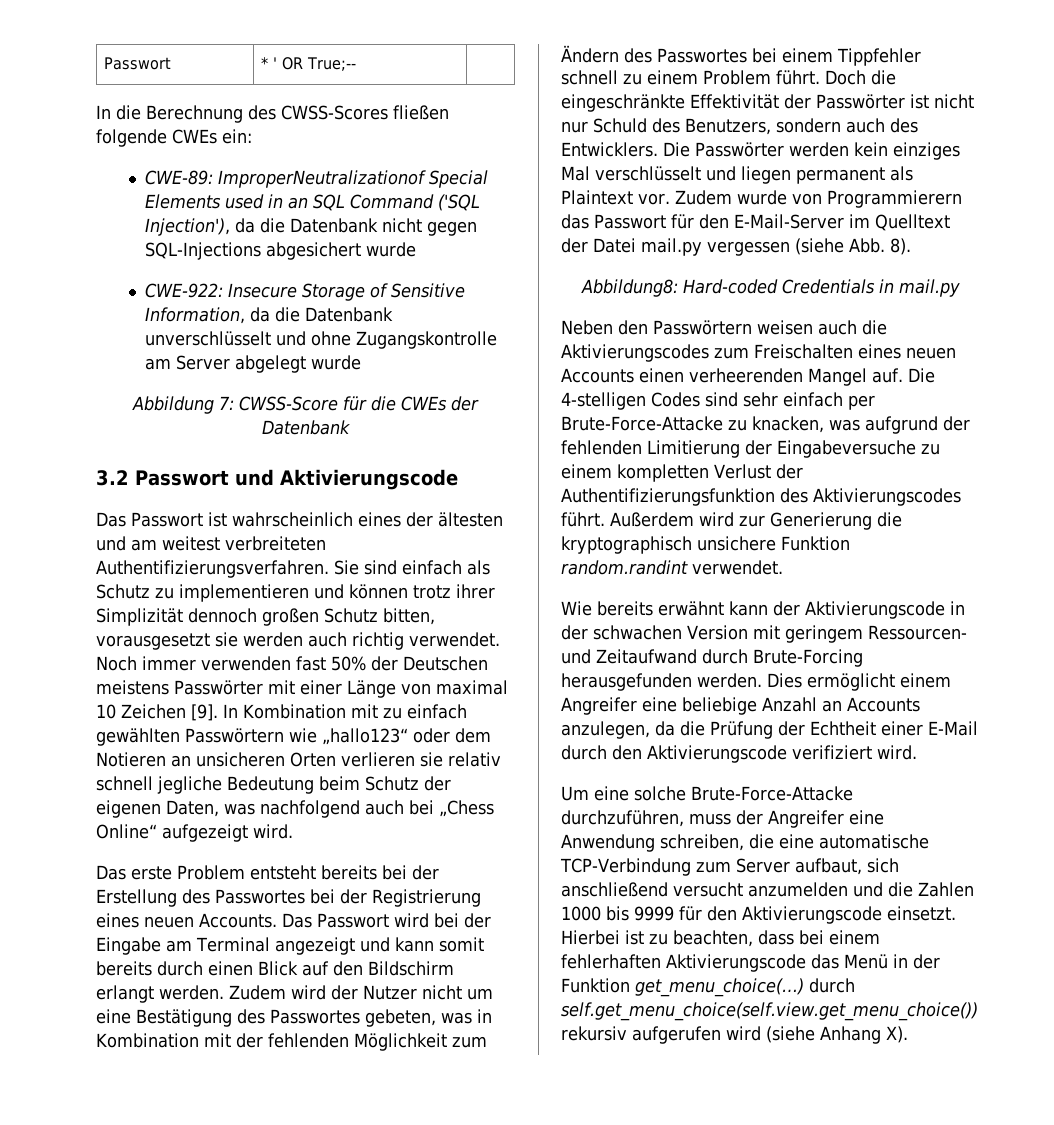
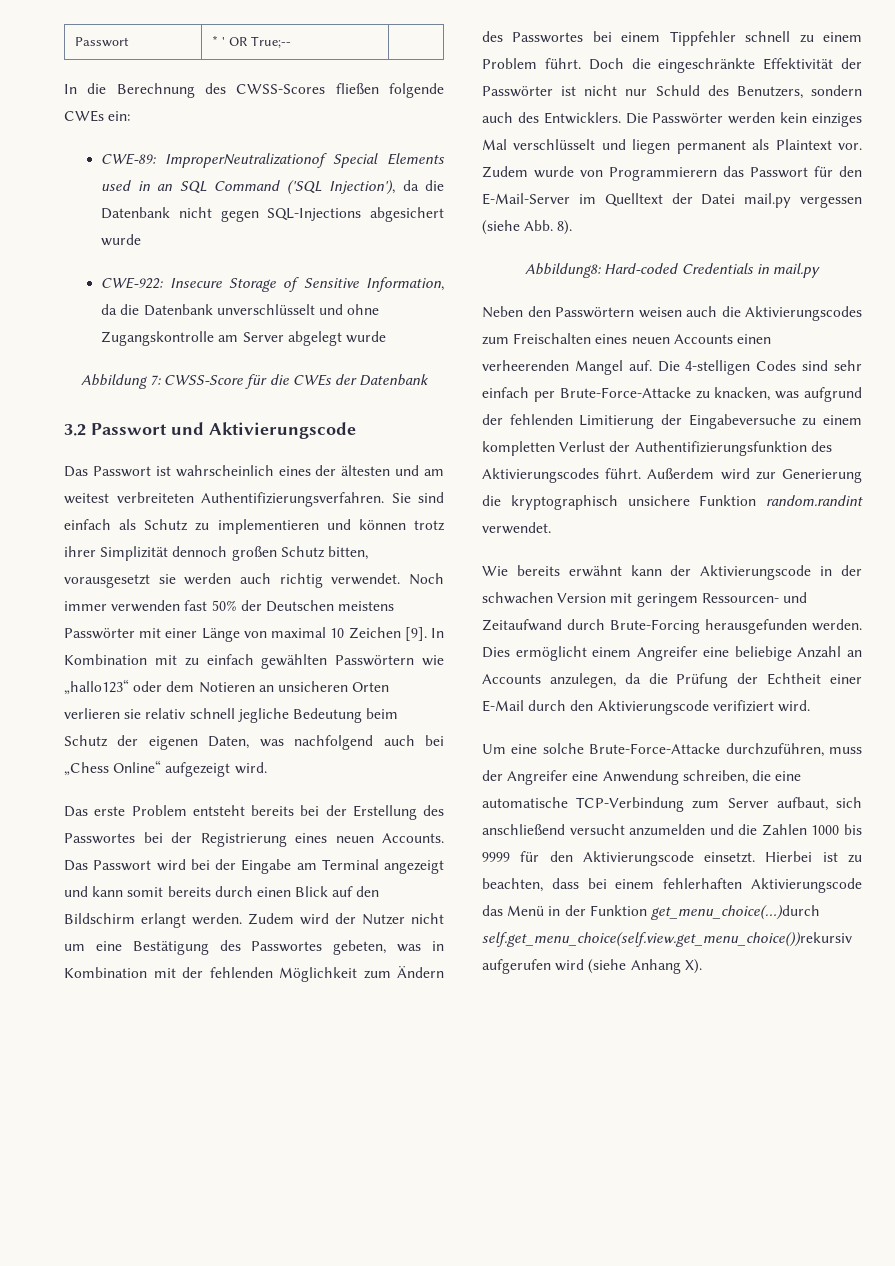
- Hierbei ist zu beachten, dass bei einem fehlerhaften Aktivierungscode das Menü in der Funktion get_menu_choice(…) durch self.get_menu_choice(self.view.get_menu_choice()) rekursiv aufgerufen wird (siehe Anhang X).
+ Hierbei ist zu beachten, dass bei einem fehlerhaften Aktivierungscode das Menü in der Funktion get_menu_choice(…)durch self.get_menu_choice(self.view.get_menu_choice())rekursiv aufgerufen wird (siehe Anhang X).

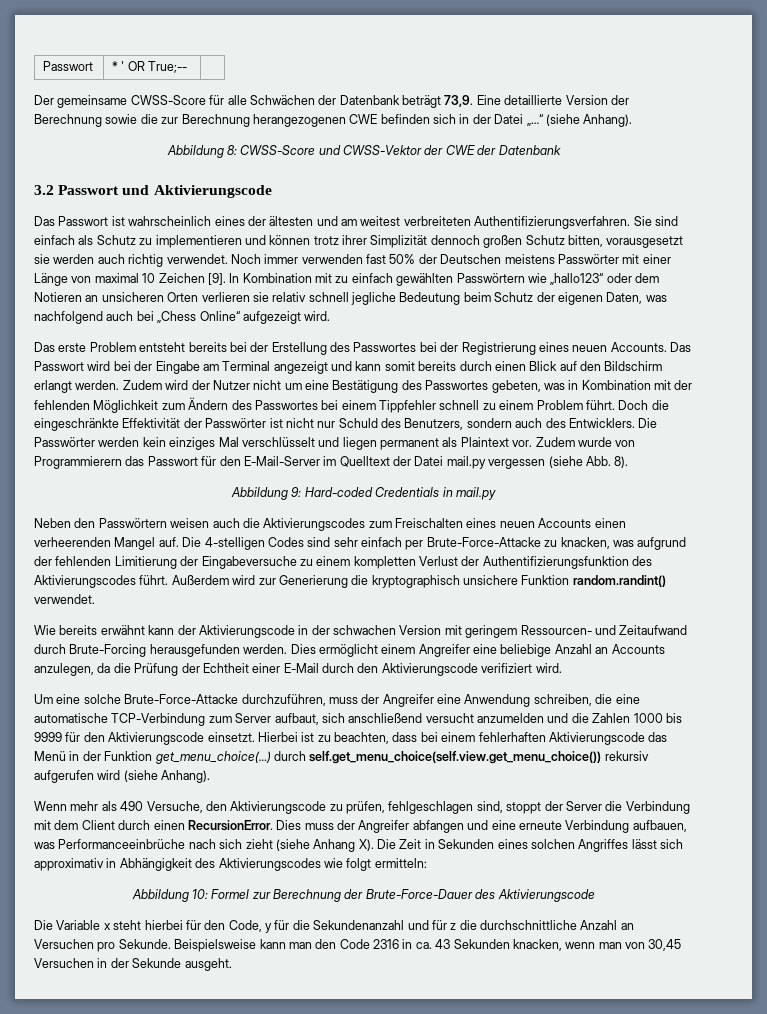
- In die Berechnung des CWSS-Scores fließen folgende CWEs ein:
- CWE-89: ImproperNeutralizationof Special Elements used in an SQL Command ('SQL Injection'), da die Datenbank nicht gegen SQL-Injections abgesichert wurde
- CWE-922: Insecure Storage of Sensitive Information, da die Datenbank unverschlüsselt und ohne Zugangskontrolle am Server abgelegt wurde
- Abbildung 7: CWSS-Score für die CWEs der Datenbank
+ Der gemeinsame CWSS-Score für alle Schwächen der Datenbank beträgt 73,9. Eine detaillierte Version der Berechnung sowie die zur Berechnung herangezogenen CWE befinden sich in der Datei „…“ (siehe Anhang).
+ Abbildung 8: CWSS-Score und CWSS-Vektor der CWE der Datenbank
- Abbildung8: Hard-coded Credentials in mail.py
+ Abbildung 9: Hard-coded Credentials in mail.py
- Außerdem wird zur Generierung die kryptographisch unsichere Funktion random.randint verwendet.
+ Außerdem wird zur Generierung die kryptographisch unsichere Funktion random.randint() verwendet.
- Hierbei ist zu beachten, dass bei einem fehlerhaften Aktivierungscode das Menü in der Funktion get_menu_choice(…)durch self.get_menu_choice(self.view.get_menu_choice())rekursiv aufgerufen wird (siehe Anhang X).
+ Hierbei ist zu beachten, dass bei einem fehlerhaften Aktivierungscode das Menü in der Funktion get_menu_choice(…) durch self.get_menu_choice(self.view.get_menu_choice()) rekursiv aufgerufen wird (siehe Anhang).
+ Wenn mehr als 490 Versuche, den Aktivierungscode zu prüfen, fehlgeschlagen sind, stoppt der Server die Verbindung mit dem Client durch einen RecursionError. Dies muss der Angreifer abfangen und eine erneute Verbindung aufbauen, was Performanceeinbrüche nach sich zieht (siehe Anhang X). Die Zeit in Sekunden eines solchen Angriffes lässt sich approximativ in Abhängigkeit des Aktivierungscodes wie folgt ermitteln:
+ Abbildung 10: Formel zur Berechnung der Brute-Force-Dauer des Aktivierungscode
+ Die Variable x steht hierbei für den Code, y für die Sekundenanzahl und für z die durchschnittliche Anzahl an Versuchen pro Sekunde. Beispielsweise kann man den Code 2316 in ca. 43 Sekunden knacken, wenn man von 30,45 Versuchen in der Sekunde ausgeht.

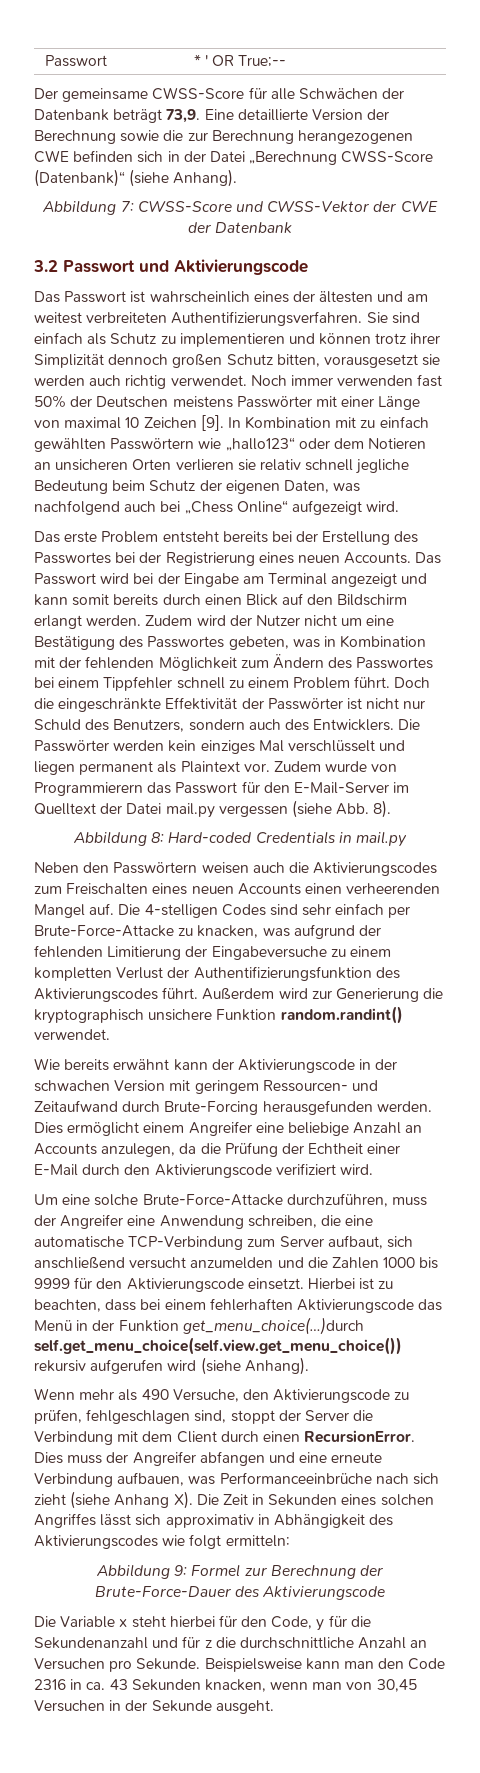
- Eine detaillierte Version der Berechnung sowie die zur Berechnung herangezogenen CWE befinden sich in der Datei „…“ (siehe Anhang).
+ Eine detaillierte Version der Berechnung sowie die zur Berechnung herangezogenen CWE befinden sich in der Datei „Berechnung CWSS-Score (Datenbank)“ (siehe Anhang).
- Abbildung 8: CWSS-Score und CWSS-Vektor der CWE der Datenbank
+ Abbildung 7: CWSS-Score und CWSS-Vektor der CWE der Datenbank
- Abbildung 9: Hard-coded Credentials in mail.py
+ Abbildung 8: Hard-coded Credentials in mail.py
- Hierbei ist zu beachten, dass bei einem fehlerhaften Aktivierungscode das Menü in der Funktion get_menu_choice(…) durch self.get_menu_choice(self.view.get_menu_choice()) rekursiv aufgerufen wird (siehe Anhang).
+ Hierbei ist zu beachten, dass bei einem fehlerhaften Aktivierungscode das Menü in der Funktion get_menu_choice(…)durch self.get_menu_choice(self.view.get_menu_choice()) rekursiv aufgerufen wird (siehe Anhang).
- Abbildung 10: Formel zur Berechnung der Brute-Force-Dauer des Aktivierungscode
+ Abbildung 9: Formel zur Berechnung der Brute-Force-Dauer des Aktivierungscode

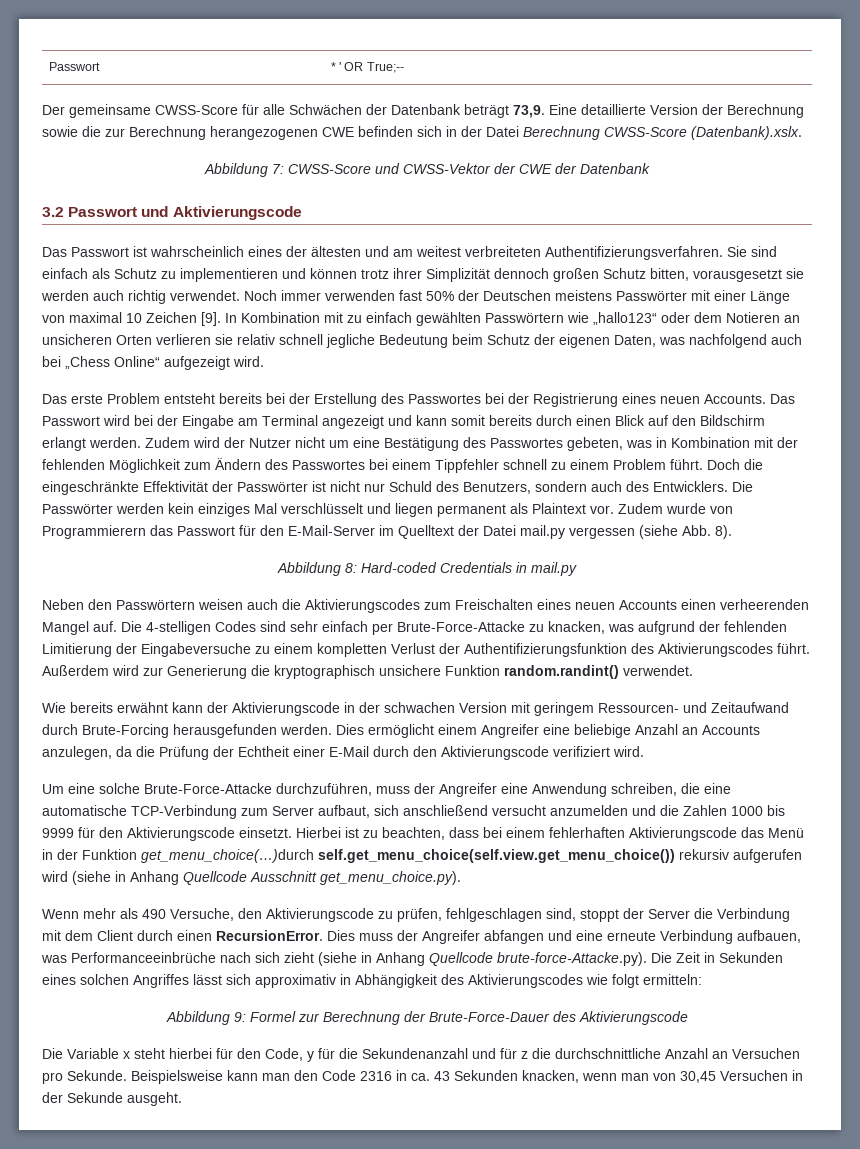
- Eine detaillierte Version der Berechnung sowie die zur Berechnung herangezogenen CWE befinden sich in der Datei „Berechnung CWSS-Score (Datenbank)“ (siehe Anhang).
+ Eine detaillierte Version der Berechnung sowie die zur Berechnung herangezogenen CWE befinden sich in der Datei Berechnung CWSS-Score (Datenbank).xslx.
- Hierbei ist zu beachten, dass bei einem fehlerhaften Aktivierungscode das Menü in der Funktion get_menu_choice(…)durch self.get_menu_choice(self.view.get_menu_choice()) rekursiv aufgerufen wird (siehe Anhang).
+ Hierbei ist zu beachten, dass bei einem fehlerhaften Aktivierungscode das Menü in der Funktion get_menu_choice(…)durch self.get_menu_choice(self.view.get_menu_choice()) rekursiv aufgerufen wird (siehe in Anhang Quellcode Ausschnitt get_menu_choice.py).
- Dies muss der Angreifer abfangen und eine erneute Verbindung aufbauen, was Performanceeinbrüche nach sich zieht (siehe Anhang X). Die Zeit in Sekunden eines solchen Angriffes lässt sich approximativ in Abhängigkeit des Aktivierungscodes wie folgt ermitteln:
+ Dies muss der Angreifer abfangen und eine erneute Verbindung aufbauen, was Performanceeinbrüche nach sich zieht (siehe in Anhang Quellcode brute-force-Attacke.py). Die Zeit in Sekunden eines solchen Angriffes lässt sich approximativ in Abhängigkeit des Aktivierungscodes wie folgt ermitteln:

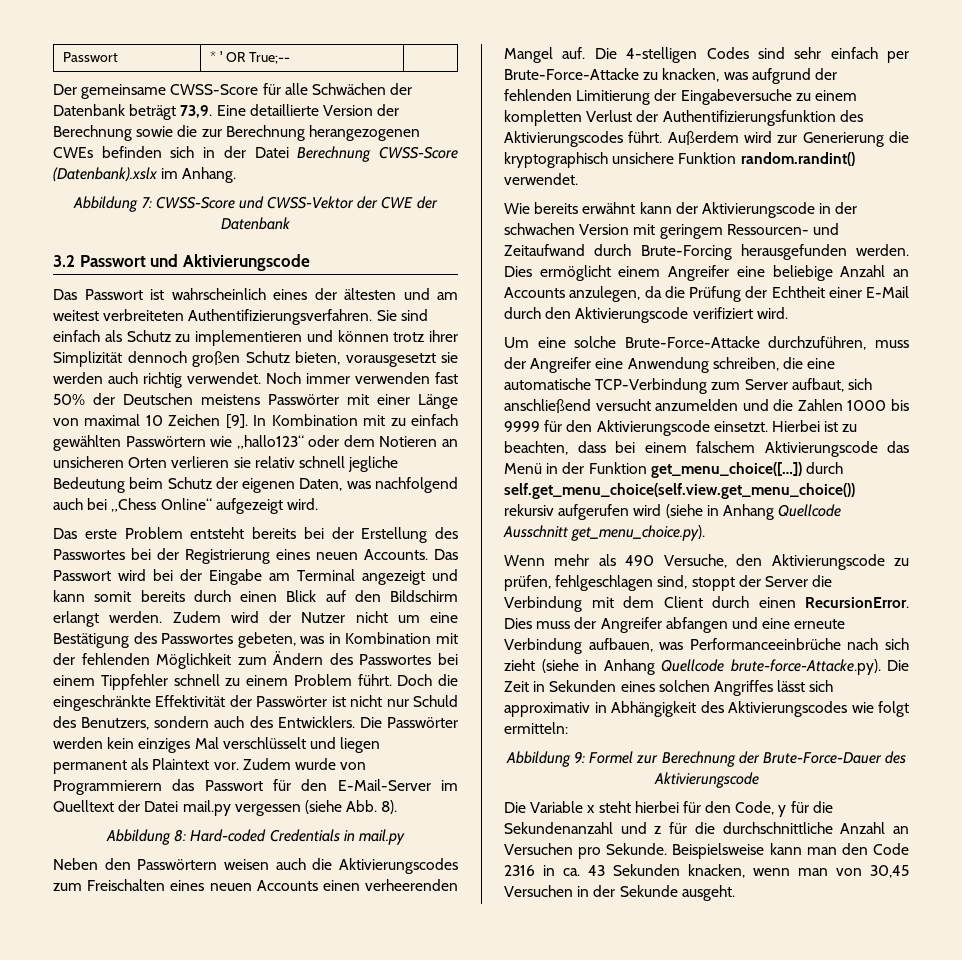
- Eine detaillierte Version der Berechnung sowie die zur Berechnung herangezogenen CWE befinden sich in der Datei Berechnung CWSS-Score (Datenbank).xslx.
+ Eine detaillierte Version der Berechnung sowie die zur Berechnung herangezogenen CWEs befinden sich in der Datei Berechnung CWSS-Score (Datenbank).xslx im Anhang.
- Sie sind einfach als Schutz zu implementieren und können trotz ihrer Simplizität dennoch großen Schutz bitten, vorausgesetzt sie werden auch richtig verwendet.
+ Sie sind einfach als Schutz zu implementieren und können trotz ihrer Simplizität dennoch großen Schutz bieten, vorausgesetzt sie werden auch richtig verwendet.
- Hierbei ist zu beachten, dass bei einem fehlerhaften Aktivierungscode das Menü in der Funktion get_menu_choice(…)durch self.get_menu_choice(self.view.get_menu_choice()) rekursiv aufgerufen wird (siehe in Anhang Quellcode Ausschnitt get_menu_choice.py).
+ Hierbei ist zu beachten, dass bei einem falschem Aktivierungscode das Menü in der Funktion get_menu_choice([…]) durch self.get_menu_choice(self.view.get_menu_choice()) rekursiv aufgerufen wird (siehe in Anhang Quellcode Ausschnitt get_menu_choice.py).
- Die Variable x steht hierbei für den Code, y für die Sekundenanzahl und für z die durchschnittliche Anzahl an Versuchen pro Sekunde.
+ Die Variable x steht hierbei für den Code, y für die Sekundenanzahl und z für die durchschnittliche Anzahl an Versuchen pro Sekunde.

